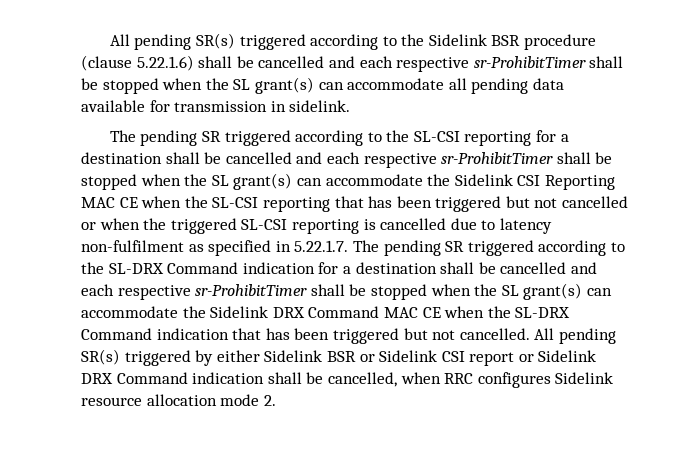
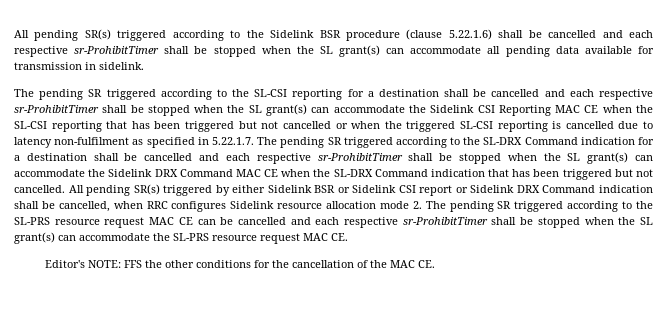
- All pending SR(s) triggered by either Sidelink BSR or Sidelink CSI report or Sidelink DRX Command indication shall be cancelled, when RRC configures Sidelink resource allocation mode 2.
+ All pending SR(s) triggered by either Sidelink BSR or Sidelink CSI report or Sidelink DRX Command indication shall be cancelled, when RRC configures Sidelink resource allocation mode 2. The pending SR triggered according to the SL-PRS resource request MAC CE can be cancelled and each respective sr-ProhibitTimer shall be stopped when the SL grant(s) can accommodate the SL-PRS resource request MAC CE.
+ Editor's NOTE: FFS the other conditions for the cancellation of the MAC CE.

